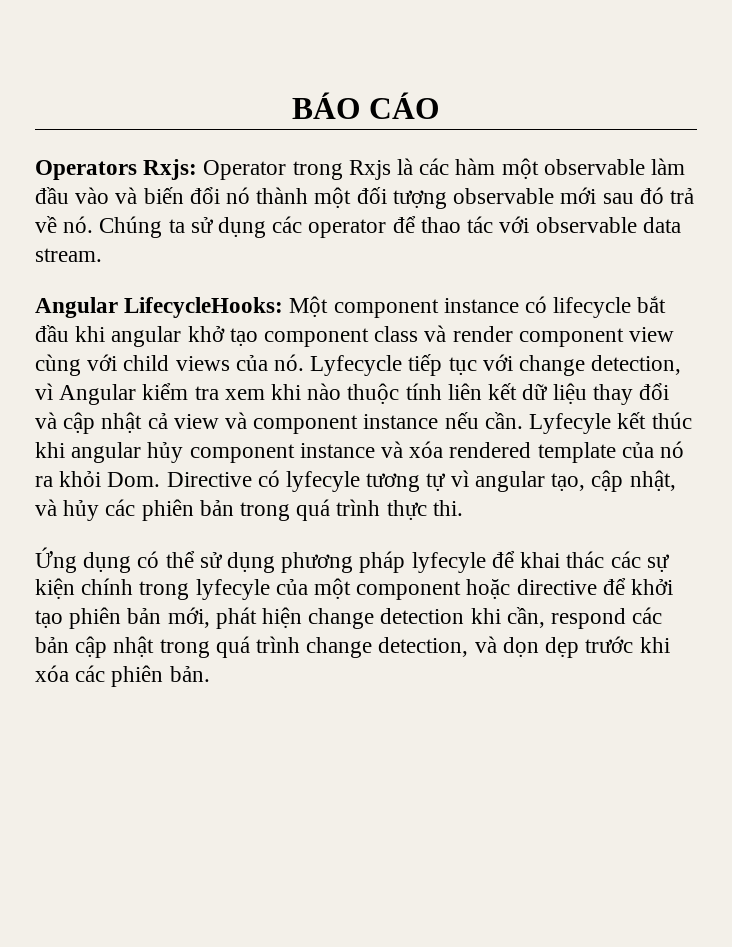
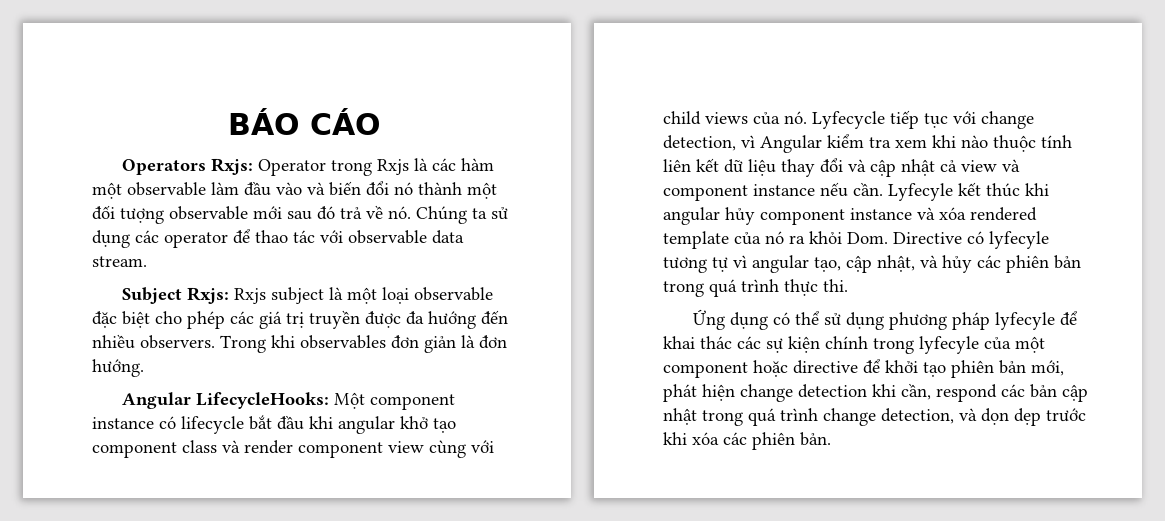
+ Subject Rxjs: Rxjs subject là một loại observable đặc biệt cho phép các giá trị truyền được đa hướng đến nhiều observers. Trong khi observables đơn giản là đơn hướng.

